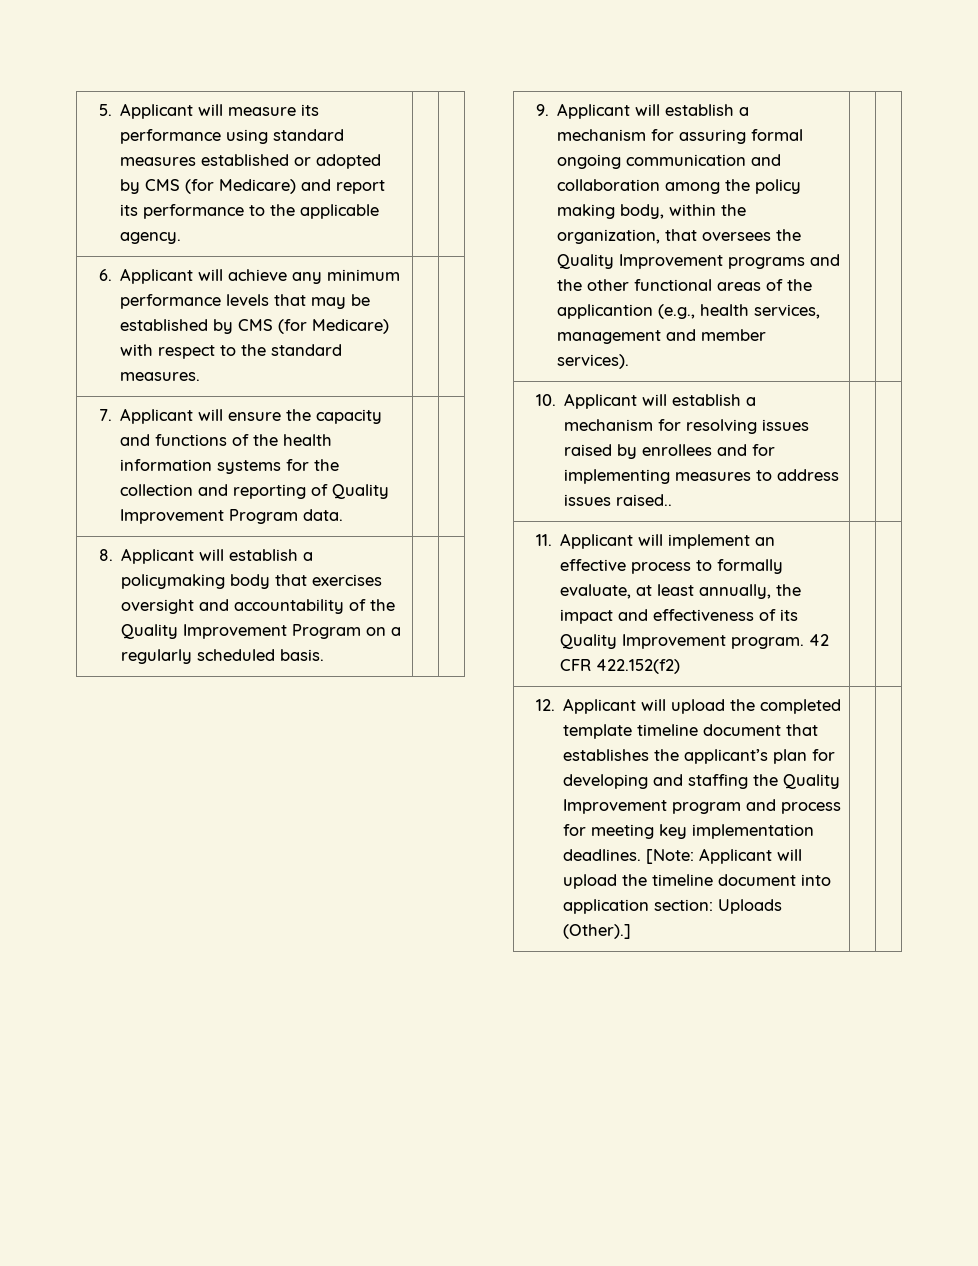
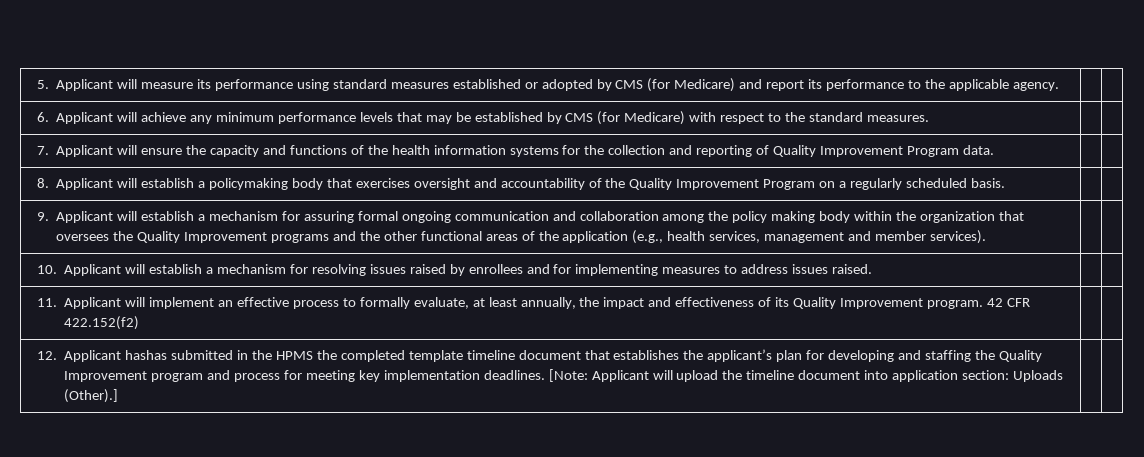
- 9. Applicant will establish a mechanism for assuring formal ongoing communication and collaboration among the policy making body, within the organization, that oversees the Quality Improvement programs and the other functional areas of the applicantion (e.g., health services, management and member services).
+ 9. Applicant will establish a mechanism for assuring formal ongoing communication and collaboration among the policy making body within the organization that oversees the Quality Improvement programs and the other functional areas of the application (e.g., health services, management and member services).
- 10. Applicant will establish a mechanism for resolving issues raised by enrollees and for implementing measures to address issues raised.. | |
+ 10. Applicant will establish a mechanism for resolving issues raised by enrollees and for implementing measures to address issues raised. | |
- 12. Applicant will upload the completed template timeline document that establishes the applicant’s plan for developing and staffing the Quality Improvement program and process for meeting key implementation deadlines.
+ 12. Applicant hashas submitted in the HPMS the completed template timeline document that establishes the applicant’s plan for developing and staffing the Quality Improvement program and process for meeting key implementation deadlines.

